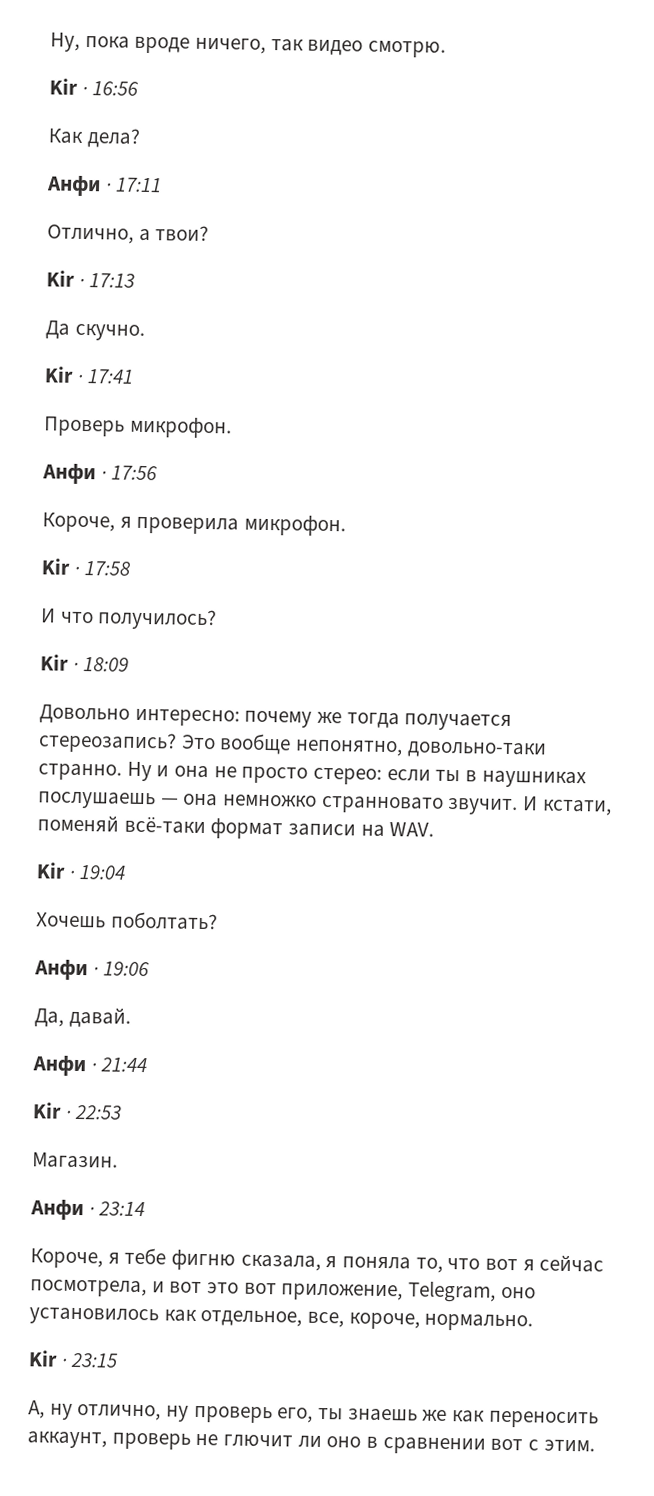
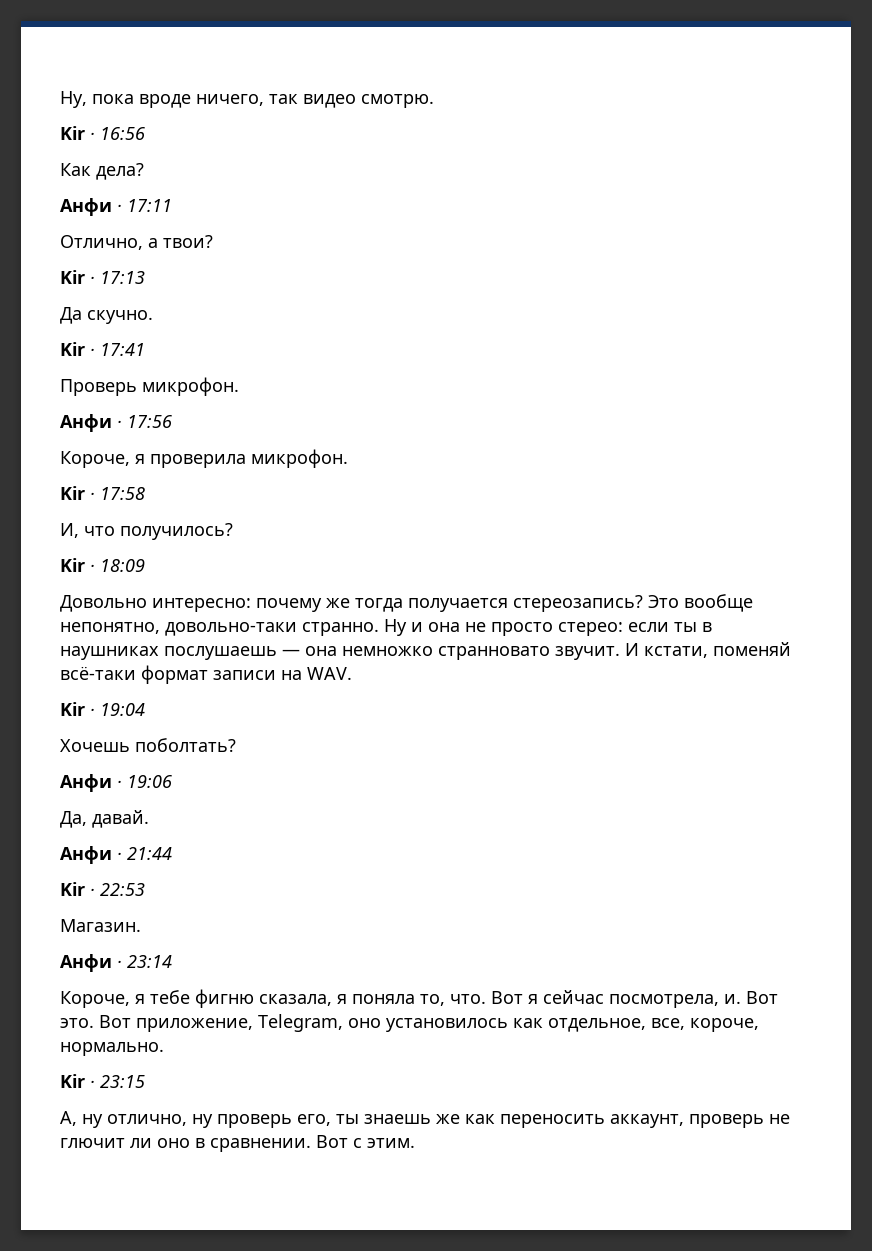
- И что получилось?
+ И, что получилось?
- Короче, я тебе фигню сказала, я поняла то, что вот я сейчас посмотрела, и вот это вот приложение, Telegram, оно установилось как отдельное, все, короче, нормально.
+ Короче, я тебе фигню сказала, я поняла то, что. Вот я сейчас посмотрела, и. Вот это. Вот приложение, Telegram, оно установилось как отдельное, все, короче, нормально.
- А, ну отлично, ну проверь его, ты знаешь же как переносить аккаунт, проверь не глючит ли оно в сравнении вот с этим.
+ А, ну отлично, ну проверь его, ты знаешь же как переносить аккаунт, проверь не глючит ли оно в сравнении. Вот с этим.

